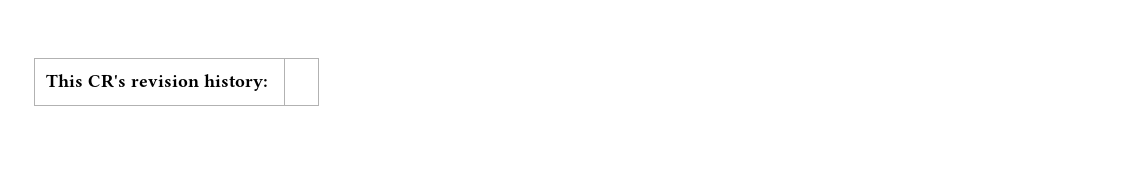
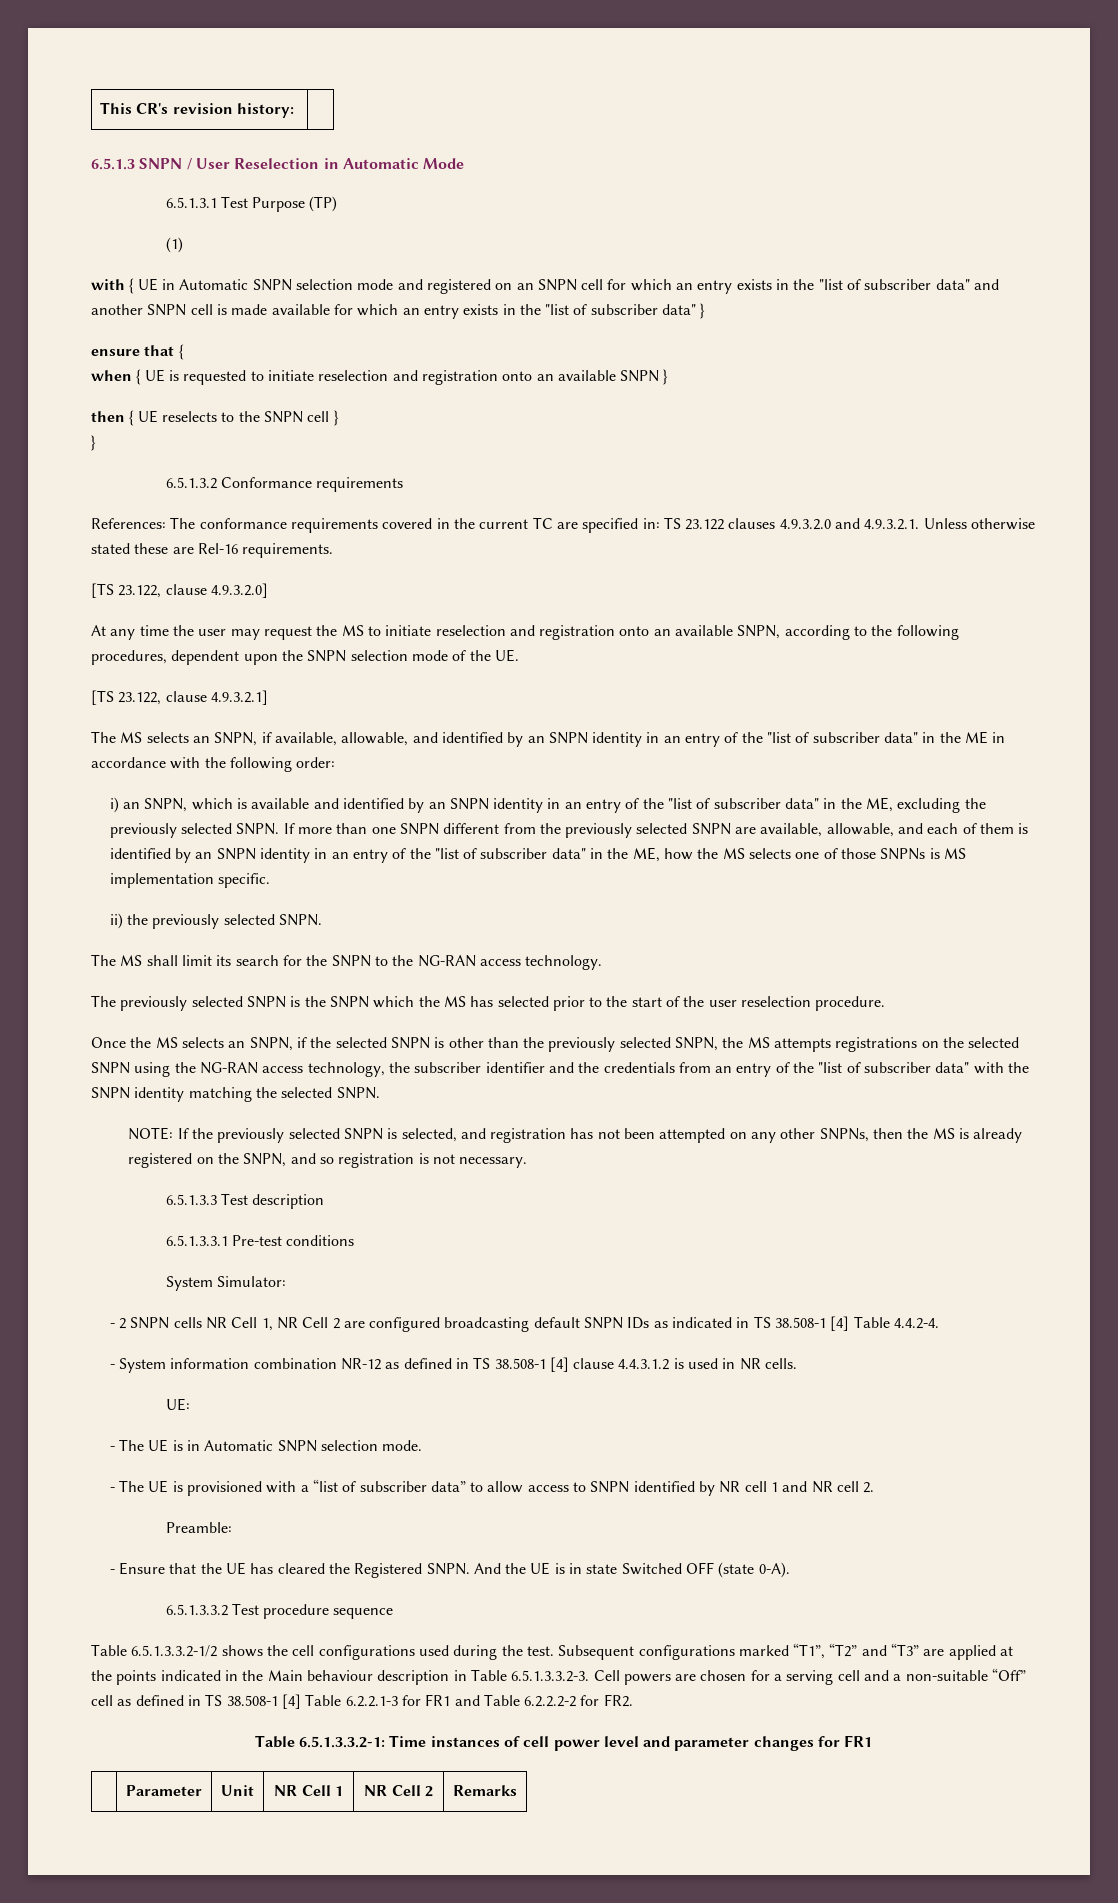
+ 6.5.1.3 SNPN / User Reselection in Automatic Mode
+ 6.5.1.3.1 Test Purpose (TP)
+ (1)
+ with { UE in Automatic SNPN selection mode and registered on an SNPN cell for which an entry exists in the "list of subscriber data" and another SNPN cell is made available for which an entry exists in the "list of subscriber data" }
+ ensure that {
+ when { UE is requested to initiate reselection and registration onto an available SNPN }
+ then { UE reselects to the SNPN cell }
+ }
+ 6.5.1.3.2 Conformance requirements
+ References: The conformance requirements covered in the current TC are specified in: TS 23.122 clauses 4.9.3.2.0 and 4.9.3.2.1. Unless otherwise stated these are Rel-16 requirements.
+ [TS 23.122, clause 4.9.3.2.0]
+ At any time the user may request the MS to initiate reselection and registration onto an available SNPN, according to the following procedures, dependent upon the SNPN selection mode of the UE.
+ [TS 23.122, clause 4.9.3.2.1]
+ The MS selects an SNPN, if available, allowable, and identified by an SNPN identity in an entry of the "list of subscriber data" in the ME in accordance with the following order:
+ i) an SNPN, which is available and identified by an SNPN identity in an entry of the "list of subscriber data" in the ME, excluding the previously selected SNPN. If more than one SNPN different from the previously selected SNPN are available, allowable, and each of them is identified by an SNPN identity in an entry of the "list of subscriber data" in the ME, how the MS selects one of those SNPNs is MS implementation specific.
+ ii) the previously selected SNPN.
+ The MS shall limit its search for the SNPN to the NG-RAN access technology.
+ The previously selected SNPN is the SNPN which the MS has selected prior to the start of the user reselection procedure.
+ Once the MS selects an SNPN, if the selected SNPN is other than the previously selected SNPN, the MS attempts registrations on the selected SNPN using the NG-RAN access technology, the subscriber identifier and the credentials from an entry of the "list of subscriber data" with the SNPN identity matching the selected SNPN.
+ NOTE: If the previously selected SNPN is selected, and registration has not been attempted on any other SNPNs, then the MS is already registered on the SNPN, and so registration is not necessary.
+ 6.5.1.3.3 Test description
+ 6.5.1.3.3.1 Pre-test conditions
+ System Simulator:
+ - 2 SNPN cells NR Cell 1, NR Cell 2 are configured broadcasting default SNPN IDs as indicated in TS 38.508-1 [4] Table 4.4.2-4.
+ - System information combination NR-12 as defined in TS 38.508-1 [4] clause 4.4.3.1.2 is used in NR cells.
+ UE:
+ - The UE is in Automatic SNPN selection mode.
+ - The UE is provisioned with a “list of subscriber data” to allow access to SNPN identified by NR cell 1 and NR cell 2.
+ Preamble:
+ - Ensure that the UE has cleared the Registered SNPN. And the UE is in state Switched OFF (state 0-A).
+ 6.5.1.3.3.2 Test procedure sequence
+ Table 6.5.1.3.3.2-1/2 shows the cell configurations used during the test. Subsequent configurations marked “T1”, “T2” and “T3” are applied at the points indicated in the Main behaviour description in Table 6.5.1.3.3.2-3. Cell powers are chosen for a serving cell and a non-suitable “Off” cell as defined in TS 38.508-1 [4] Table 6.2.2.1-3 for FR1 and Table 6.2.2.2-2 for FR2.
+ Table 6.5.1.3.3.2-1: Time instances of cell power level and parameter changes for FR1
+ | Parameter | Unit | NR Cell 1 | NR Cell 2 | Remarks

